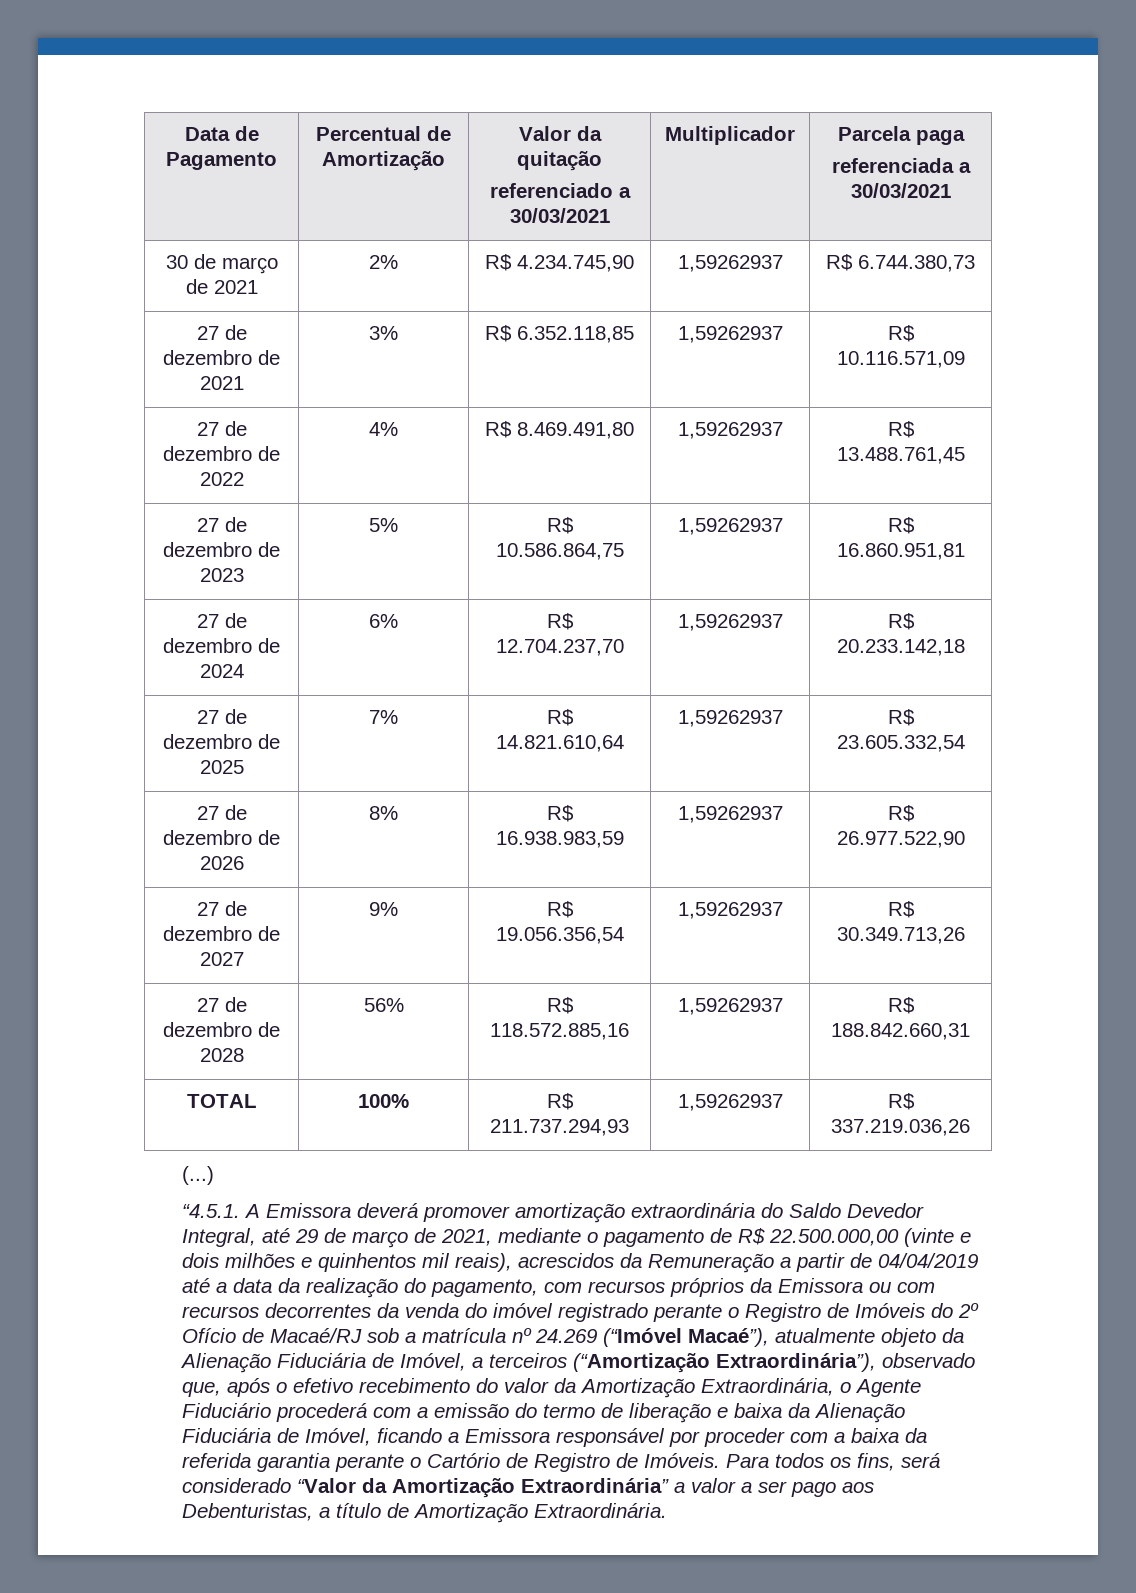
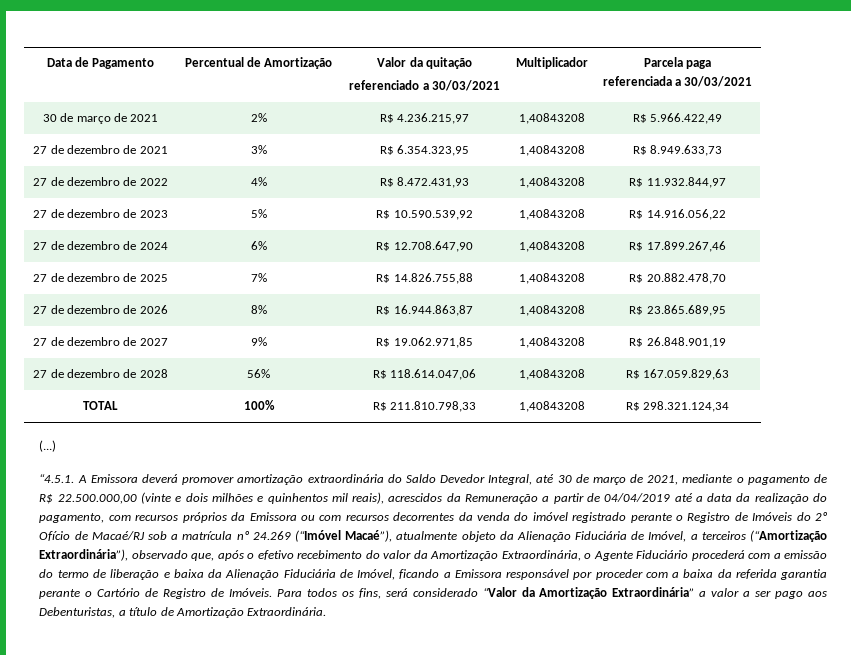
- 30 de março de 2021 | 2% | R$ 4.234.745,90 | 1,59262937 | R$ 6.744.380,73
+ 30 de março de 2021 | 2% | R$ 4.236.215,97 | 1,40843208 | R$ 5.966.422,49
- 27 de dezembro de 2021 | 3% | R$ 6.352.118,85 | 1,59262937 | R$ 10.116.571,09
+ 27 de dezembro de 2021 | 3% | R$ 6.354.323,95 | 1,40843208 | R$ 8.949.633,73
- 27 de dezembro de 2022 | 4% | R$ 8.469.491,80 | 1,59262937 | R$ 13.488.761,45
+ 27 de dezembro de 2022 | 4% | R$ 8.472.431,93 | 1,40843208 | R$ 11.932.844,97
- 27 de dezembro de 2023 | 5% | R$ 10.586.864,75 | 1,59262937 | R$ 16.860.951,81
+ 27 de dezembro de 2023 | 5% | R$ 10.590.539,92 | 1,40843208 | R$ 14.916.056,22
- 27 de dezembro de 2024 | 6% | R$ 12.704.237,70 | 1,59262937 | R$ 20.233.142,18
+ 27 de dezembro de 2024 | 6% | R$ 12.708.647,90 | 1,40843208 | R$ 17.899.267,46
- 27 de dezembro de 2025 | 7% | R$ 14.821.610,64 | 1,59262937 | R$ 23.605.332,54
+ 27 de dezembro de 2025 | 7% | R$ 14.826.755,88 | 1,40843208 | R$ 20.882.478,70
- 27 de dezembro de 2026 | 8% | R$ 16.938.983,59 | 1,59262937 | R$ 26.977.522,90
+ 27 de dezembro de 2026 | 8% | R$ 16.944.863,87 | 1,40843208 | R$ 23.865.689,95
- 27 de dezembro de 2027 | 9% | R$ 19.056.356,54 | 1,59262937 | R$ 30.349.713,26
+ 27 de dezembro de 2027 | 9% | R$ 19.062.971,85 | 1,40843208 | R$ 26.848.901,19
- 27 de dezembro de 2028 | 56% | R$ 118.572.885,16 | 1,59262937 | R$ 188.842.660,31
+ 27 de dezembro de 2028 | 56% | R$ 118.614.047,06 | 1,40843208 | R$ 167.059.829,63
- TOTAL | 100% | R$ 211.737.294,93 | 1,59262937 | R$ 337.219.036,26
+ TOTAL | 100% | R$ 211.810.798,33 | 1,40843208 | R$ 298.321.124,34
- “4.5.1. A Emissora deverá promover amortização extraordinária do Saldo Devedor Integral, até 29 de março de 2021, mediante o pagamento de R$ 22.500.000,00 (vinte e dois milhões e quinhentos mil reais), acrescidos da Remuneração a partir de 04/04/2019 até a data da realização do pagamento, com recursos próprios da Emissora ou com recursos decorrentes da venda do imóvel registrado perante o Registro de Imóveis do 2º Ofício de Macaé/RJ sob a matrícula nº 24.269 (“Imóvel Macaé”), atualmente objeto da Alienação Fiduciária de Imóvel, a terceiros (“Amortização Extraordinária”), observado que, após o efetivo recebimento do valor da Amortização Extraordinária, o Agente Fiduciário procederá com a emissão do termo de liberação e baixa da Alienação Fiduciária de Imóvel, ficando a Emissora responsável por proceder com a baixa da referida garantia perante o Cartório de Registro de Imóveis.
+ “4.5.1. A Emissora deverá promover amortização extraordinária do Saldo Devedor Integral, até 30 de março de 2021, mediante o pagamento de R$ 22.500.000,00 (vinte e dois milhões e quinhentos mil reais), acrescidos da Remuneração a partir de 04/04/2019 até a data da realização do pagamento, com recursos próprios da Emissora ou com recursos decorrentes da venda do imóvel registrado perante o Registro de Imóveis do 2º Ofício de Macaé/RJ sob a matrícula nº 24.269 (“Imóvel Macaé”), atualmente objeto da Alienação Fiduciária de Imóvel, a terceiros (“Amortização Extraordinária”), observado que, após o efetivo recebimento do valor da Amortização Extraordinária, o Agente Fiduciário procederá com a emissão do termo de liberação e baixa da Alienação Fiduciária de Imóvel, ficando a Emissora responsável por proceder com a baixa da referida garantia perante o Cartório de Registro de Imóveis.

